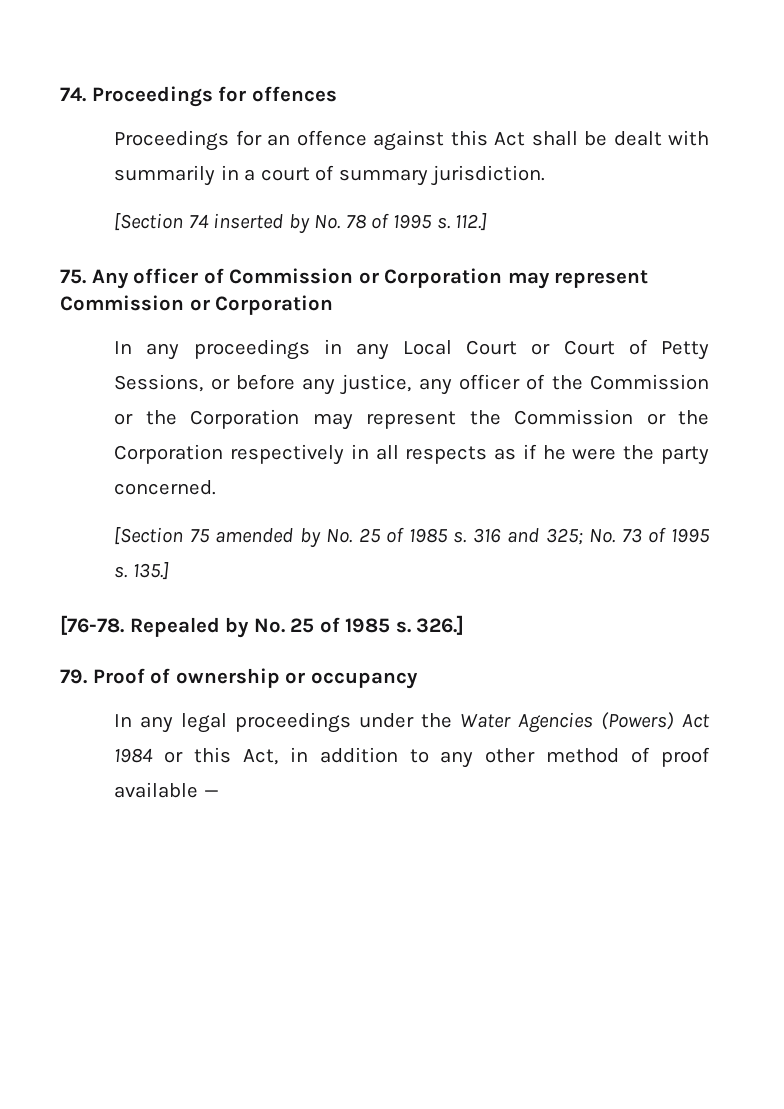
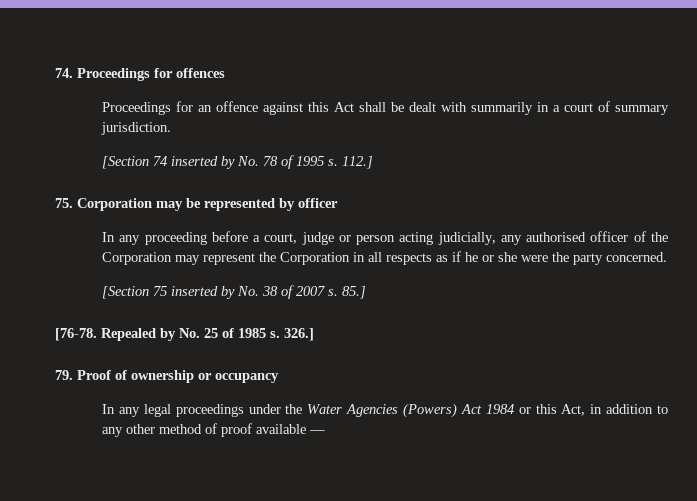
- 75. Any officer of Commission or Corporation may represent Commission or Corporation
- In any proceedings in any Local Court or Court of Petty Sessions, or before any justice, any officer of the Commission or the Corporation may represent the Commission or the Corporation respectively in all respects as if he were the party concerned.
+ 75. Corporation may be represented by officer
+ In any proceeding before a court, judge or person acting judicially, any authorised officer of the Corporation may represent the Corporation in all respects as if he or she were the party concerned.
- [Section 75 amended by No. 25 of 1985 s. 316 and 325; No. 73 of 1995 s. 135.]
+ [Section 75 inserted by No. 38 of 2007 s. 85.]

